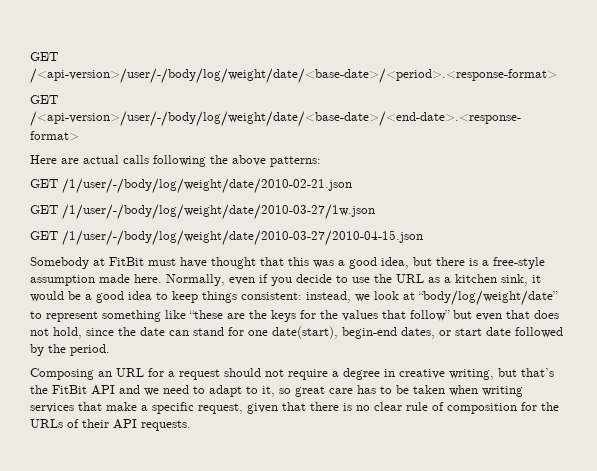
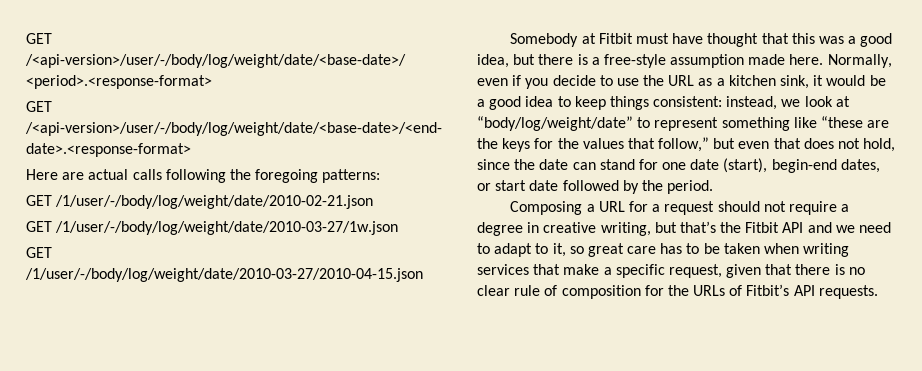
- Here are actual calls following the above patterns:
+ Here are actual calls following the foregoing patterns:
- Somebody at FitBit must have thought that this was a good idea, but there is a free-style assumption made here.
+ Somebody at Fitbit must have thought that this was a good idea, but there is a free-style assumption made here.
- instead, we look at “body/log/weight/date” to represent something like “these are the keys for the values that follow” but even that does not hold, since the date can stand for one date(start), begin-end dates, or start date followed by the period.
+ instead, we look at “body/log/weight/date” to represent something like “these are the keys for the values that follow,” but even that does not hold, since the date can stand for one date (start), begin-end dates, or start date followed by the period.
- Composing an URL for a request should not require a degree in creative writing, but that’s the FitBit API and we need to adapt to it, so great care has to be taken when writing services that make a specific request, given that there is no clear rule of composition for the URLs of their API requests.
+ Composing a URL for a request should not require a degree in creative writing, but that’s the Fitbit API and we need to adapt to it, so great care has to be taken when writing services that make a specific request, given that there is no clear rule of composition for the URLs of Fitbit’s API requests.

